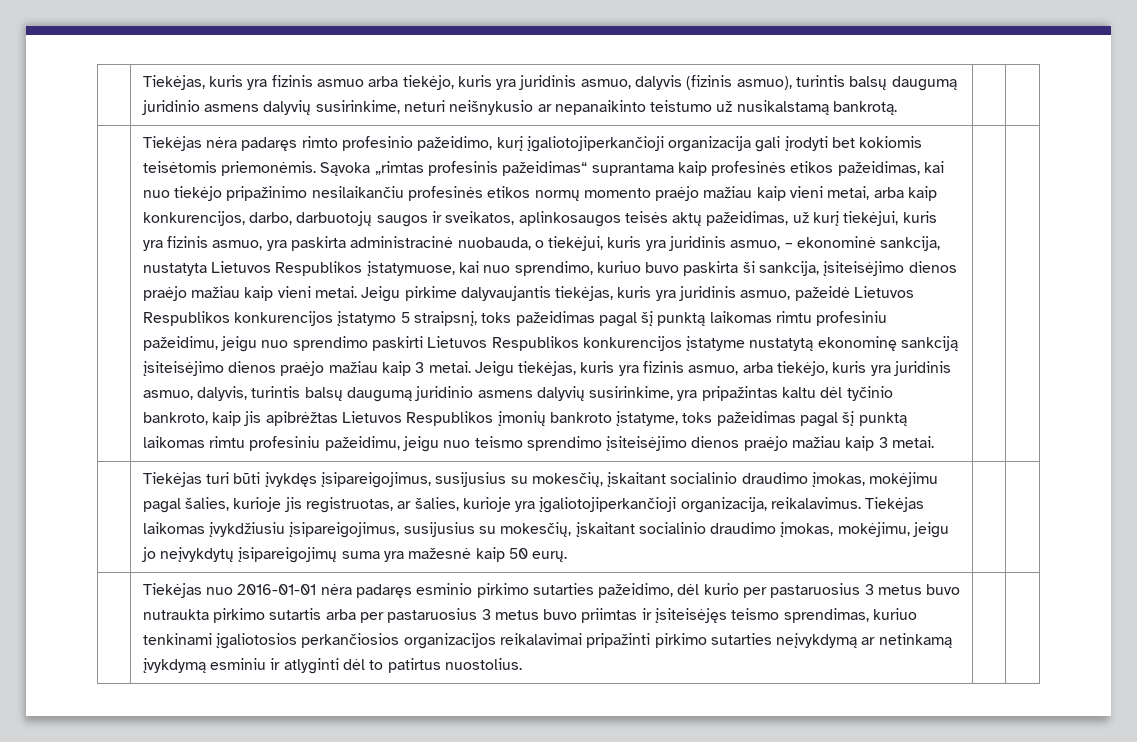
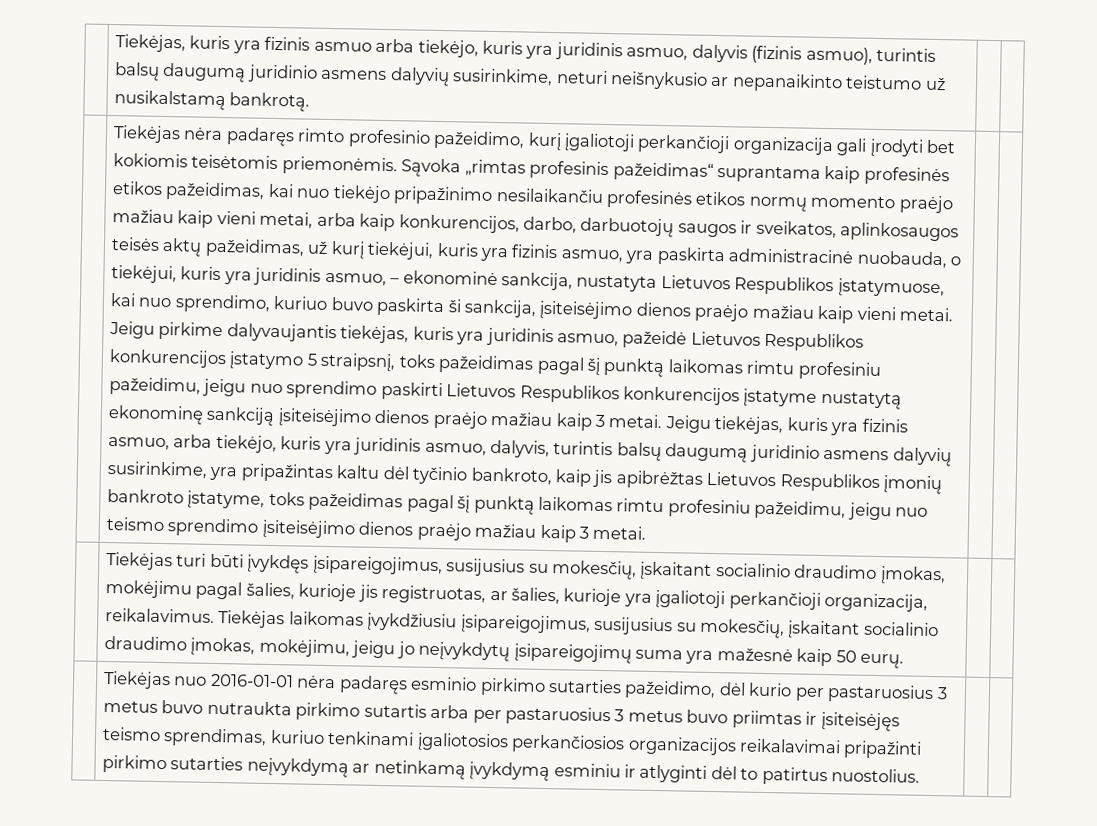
- Tiekėjas nėra padaręs rimto profesinio pažeidimo, kurį įgaliotojiperkančioji organizacija gali įrodyti bet kokiomis teisėtomis priemonėmis.
+ Tiekėjas nėra padaręs rimto profesinio pažeidimo, kurį įgaliotoji perkančioji organizacija gali įrodyti bet kokiomis teisėtomis priemonėmis.
- Tiekėjas turi būti įvykdęs įsipareigojimus, susijusius su mokesčių, įskaitant socialinio draudimo įmokas, mokėjimu pagal šalies, kurioje jis registruotas, ar šalies, kurioje yra įgaliotojiperkančioji organizacija, reikalavimus.
+ Tiekėjas turi būti įvykdęs įsipareigojimus, susijusius su mokesčių, įskaitant socialinio draudimo įmokas, mokėjimu pagal šalies, kurioje jis registruotas, ar šalies, kurioje yra įgaliotoji perkančioji organizacija, reikalavimus.

